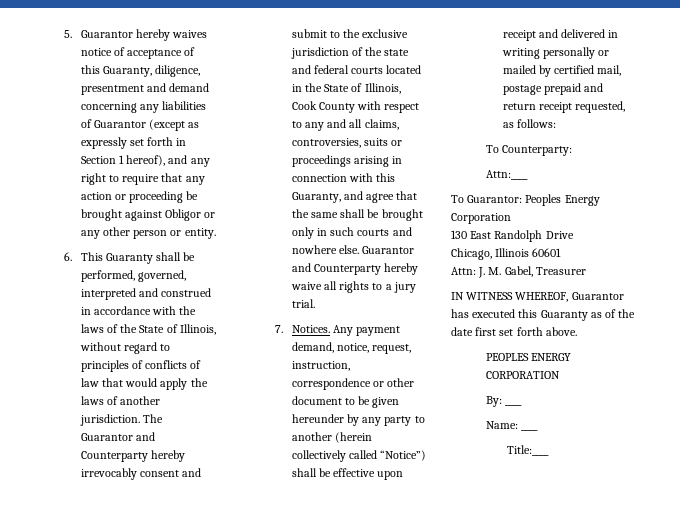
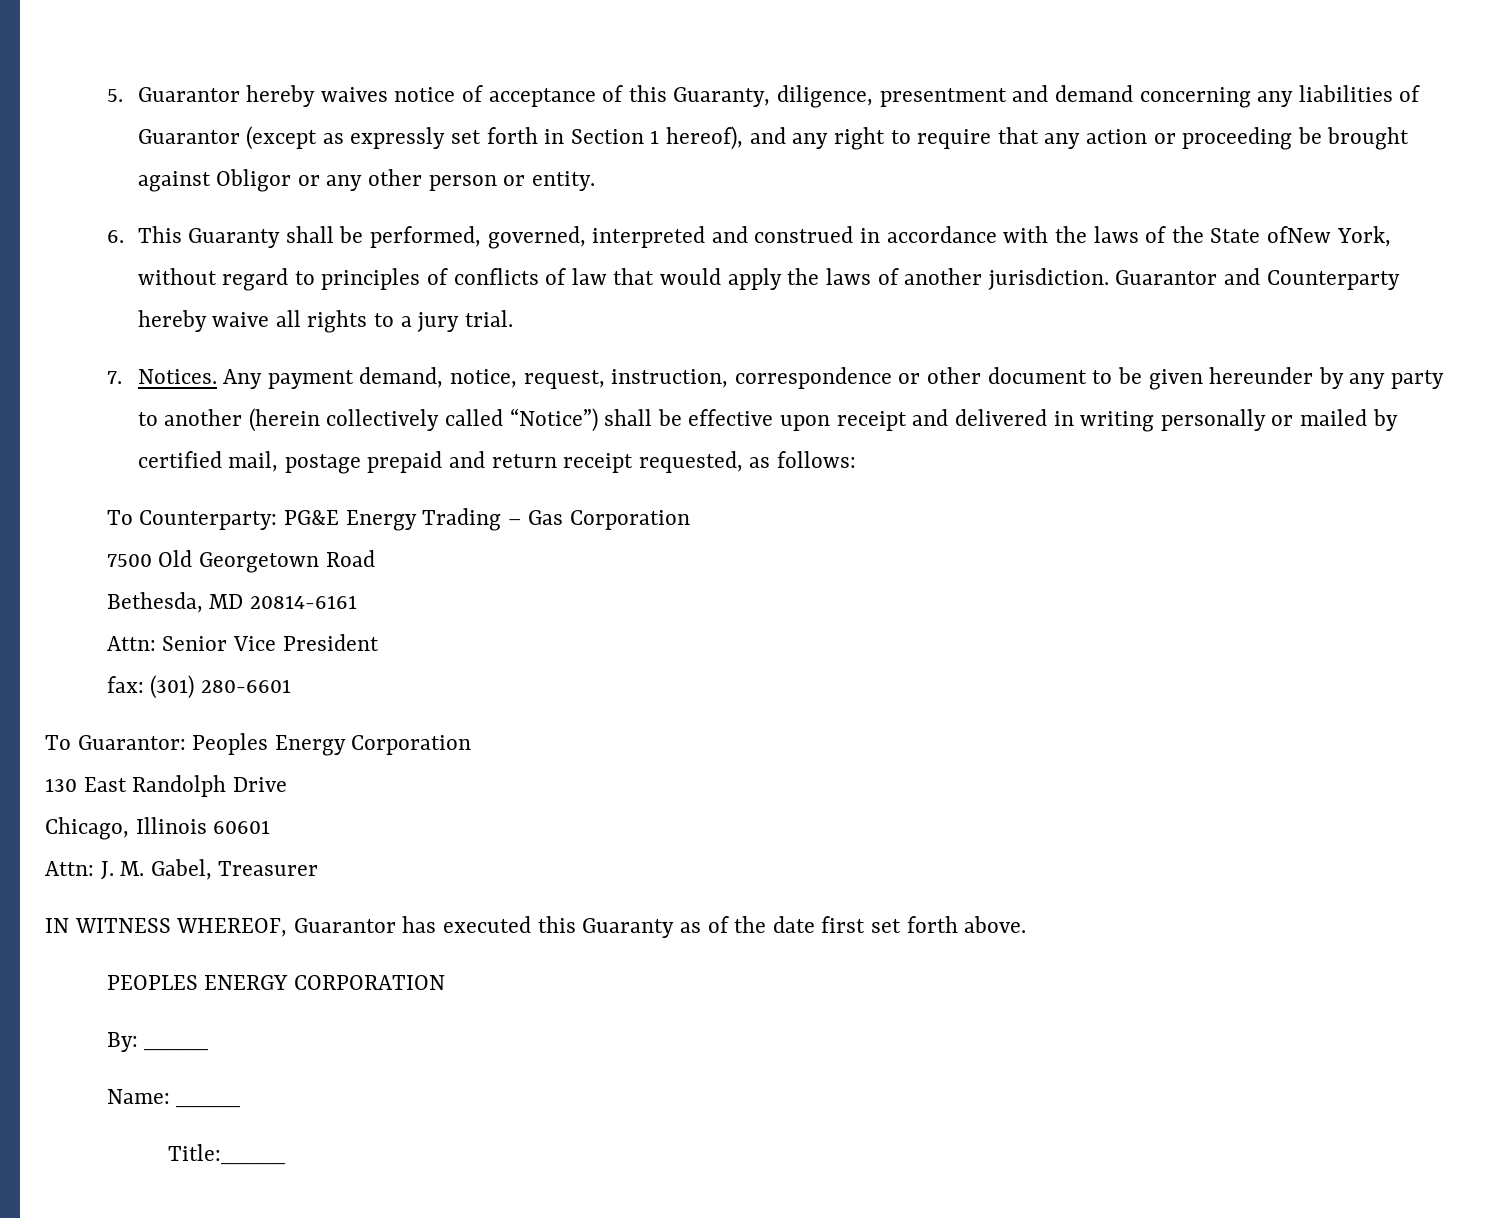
- 6. This Guaranty shall be performed, governed, interpreted and construed in accordance with the laws of the State of Illinois, without regard to principles of conflicts of law that would apply the laws of another jurisdiction.
+ 6. This Guaranty shall be performed, governed, interpreted and construed in accordance with the laws of the State ofNew York, without regard to principles of conflicts of law that would apply the laws of another jurisdiction.
- The Guarantor and Counterparty hereby irrevocably consent and submit to the exclusive jurisdiction of the state and federal courts located in the State of Illinois, Cook County with respect to any and all claims, controversies, suits or proceedings arising in connection with this Guaranty, and agree that the same shall be brought only in such courts and nowhere else.
- To Counterparty:
- Attn:____
+ To Counterparty: PG&E Energy Trading – Gas Corporation
+ 7500 Old Georgetown Road
+ Bethesda, MD 20814-6161
+ Attn: Senior Vice President
+ fax: (301) 280-6601

